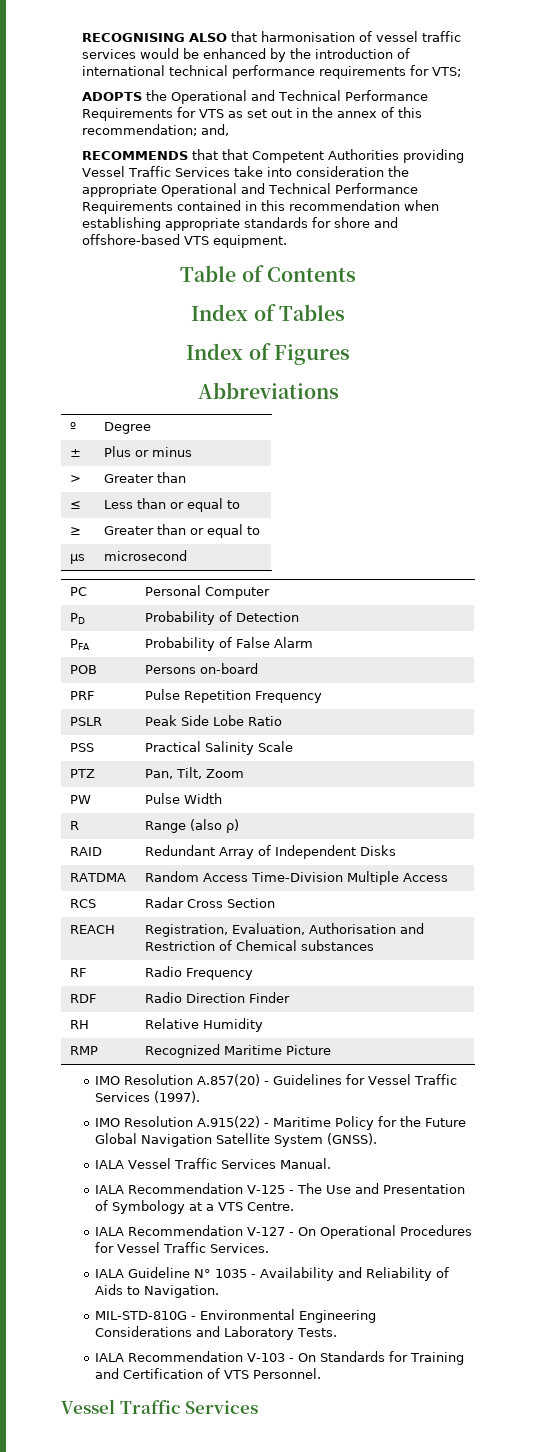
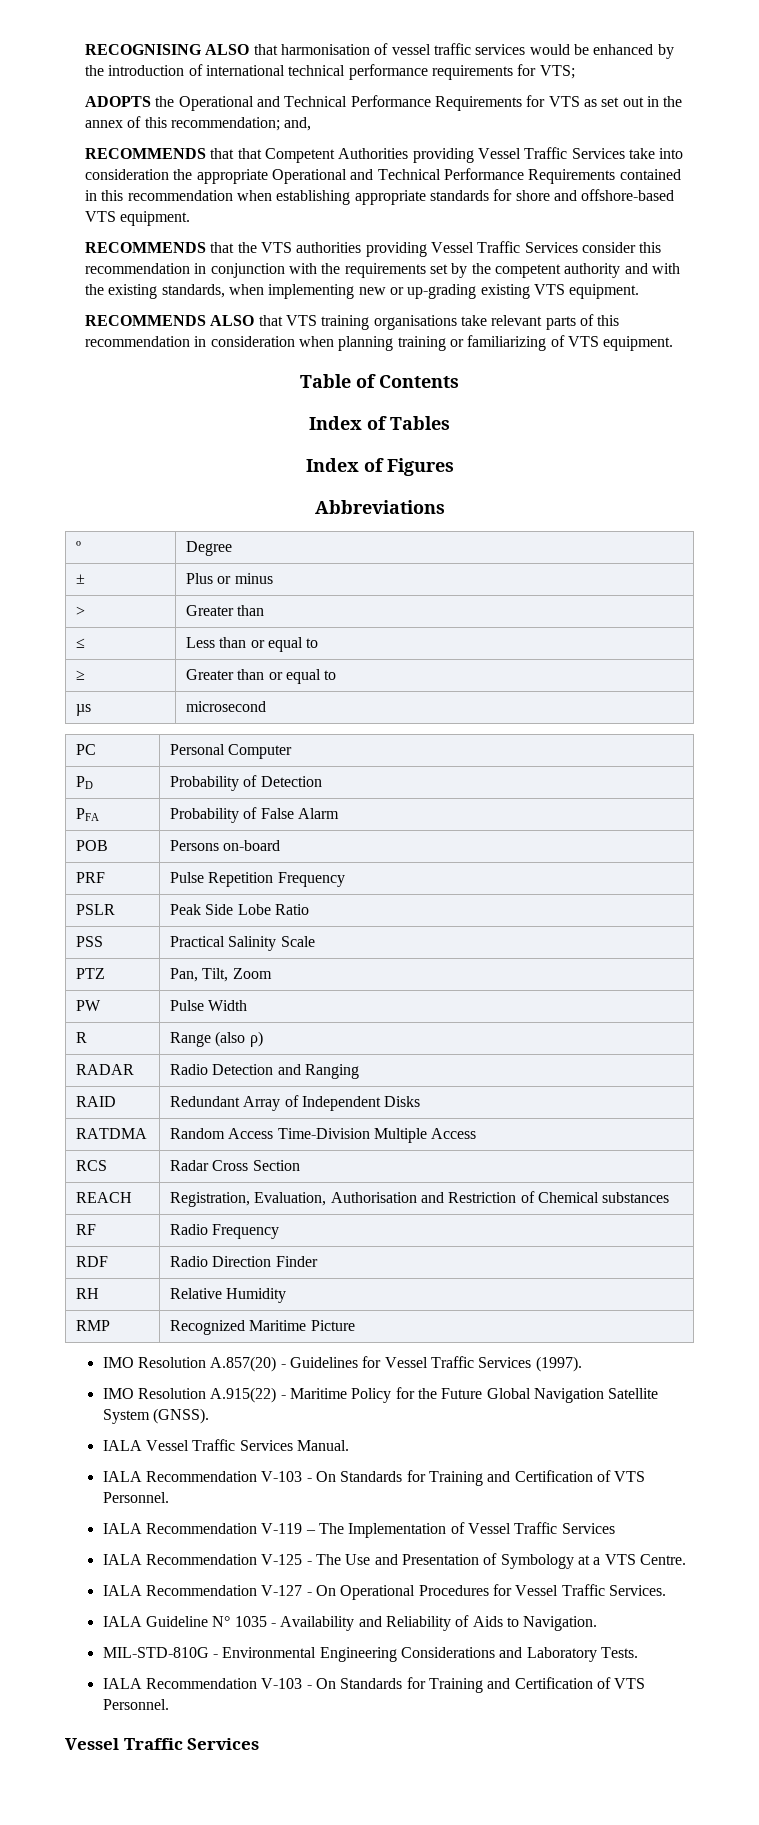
+ RECOMMENDS that the VTS authorities providing Vessel Traffic Services consider this recommendation in conjunction with the requirements set by the competent authority and with the existing standards, when implementing new or up-grading existing VTS equipment.
+ RECOMMENDS ALSO that VTS training organisations take relevant parts of this recommendation in consideration when planning training or familiarizing of VTS equipment.
+ RADAR | Radio Detection and Ranging
  IALA Vessel Traffic Services Manual.
+ IALA Recommendation V-103 - On Standards for Training and Certification of VTS Personnel.
+ IALA Recommendation V-119 – The Implementation of Vessel Traffic Services

